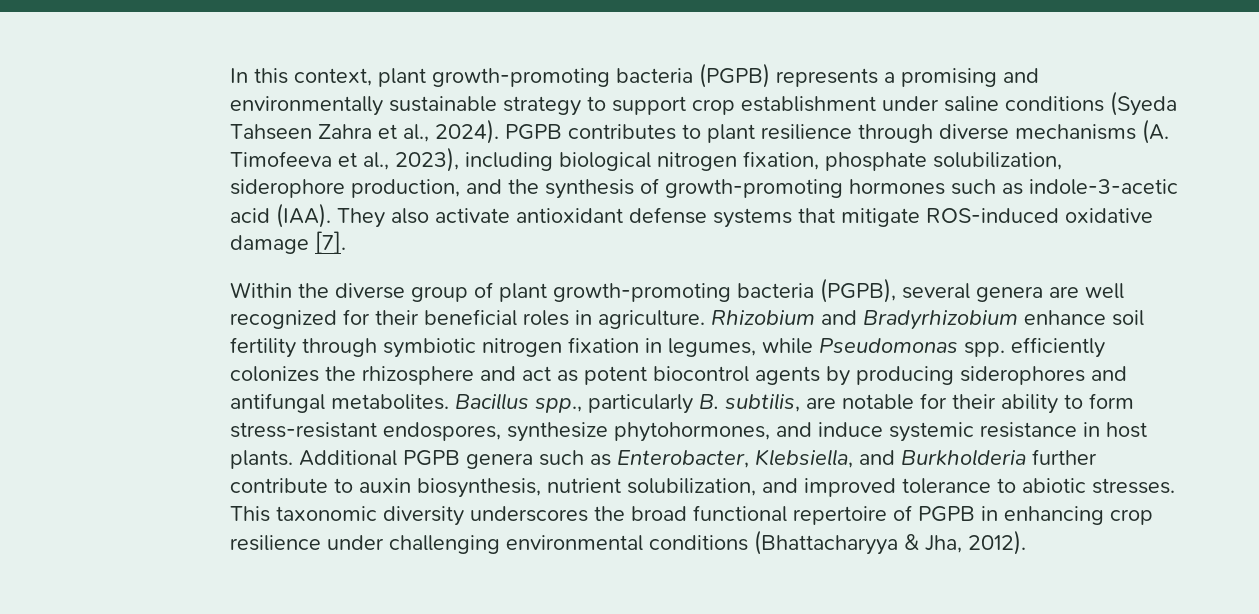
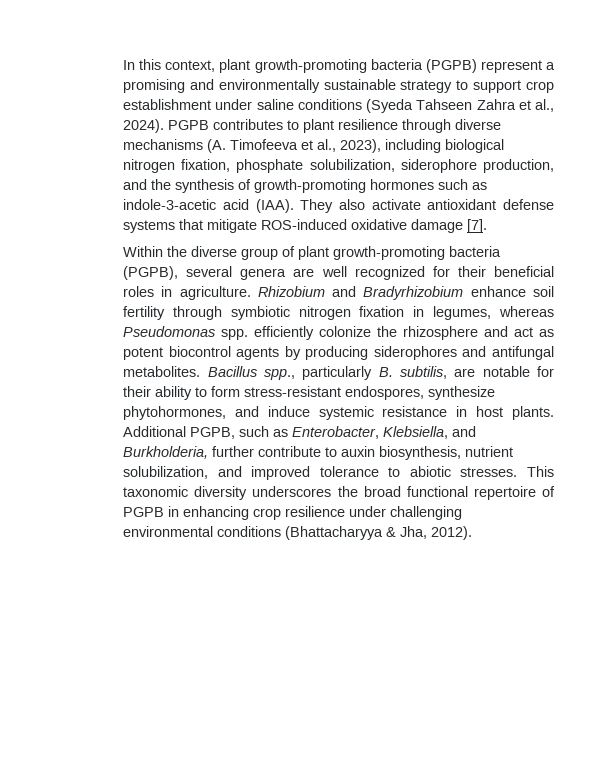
- In this context, plant growth-promoting bacteria (PGPB) represents a promising and environmentally sustainable strategy to support crop establishment under saline conditions (Syeda Tahseen Zahra et al., 2024).
+ In this context, plant growth-promoting bacteria (PGPB) represent a promising and environmentally sustainable strategy to support crop establishment under saline conditions (Syeda Tahseen Zahra et al., 2024).
- Rhizobium and Bradyrhizobium enhance soil fertility through symbiotic nitrogen fixation in legumes, while Pseudomonas spp. efficiently colonizes the rhizosphere and act as potent biocontrol agents by producing siderophores and antifungal metabolites.
+ Rhizobium and Bradyrhizobium enhance soil fertility through symbiotic nitrogen fixation in legumes, whereas Pseudomonas spp. efficiently colonize the rhizosphere and act as potent biocontrol agents by producing siderophores and antifungal metabolites.
- Additional PGPB genera such as Enterobacter, Klebsiella, and Burkholderia further contribute to auxin biosynthesis, nutrient solubilization, and improved tolerance to abiotic stresses.
+ Additional PGPB, such as Enterobacter, Klebsiella, and Burkholderia, further contribute to auxin biosynthesis, nutrient solubilization, and improved tolerance to abiotic stresses.

